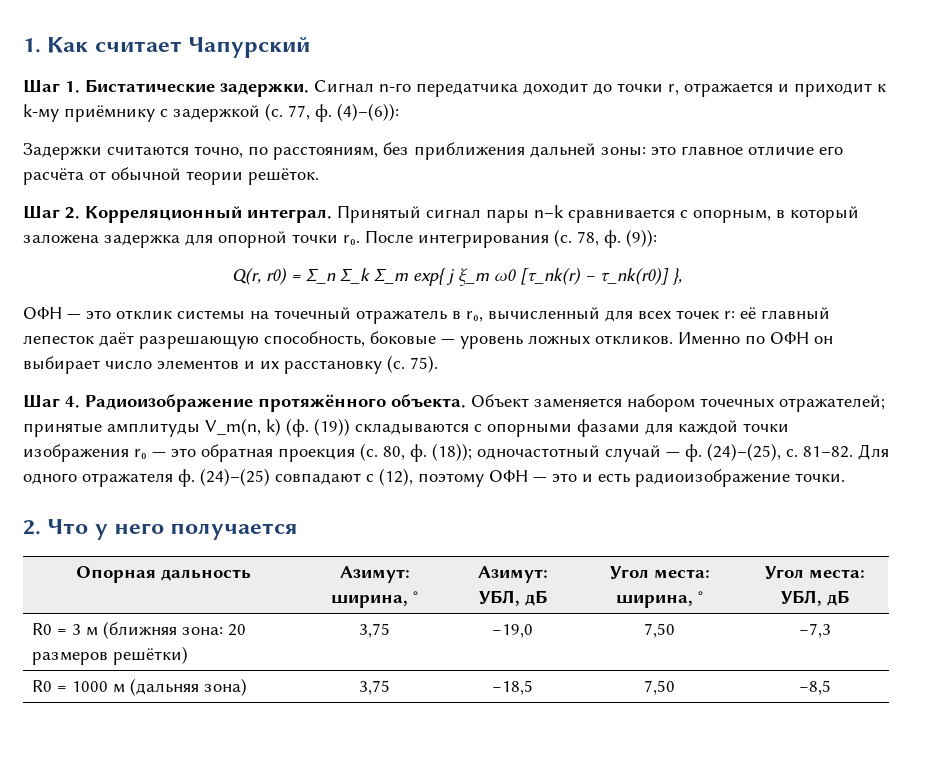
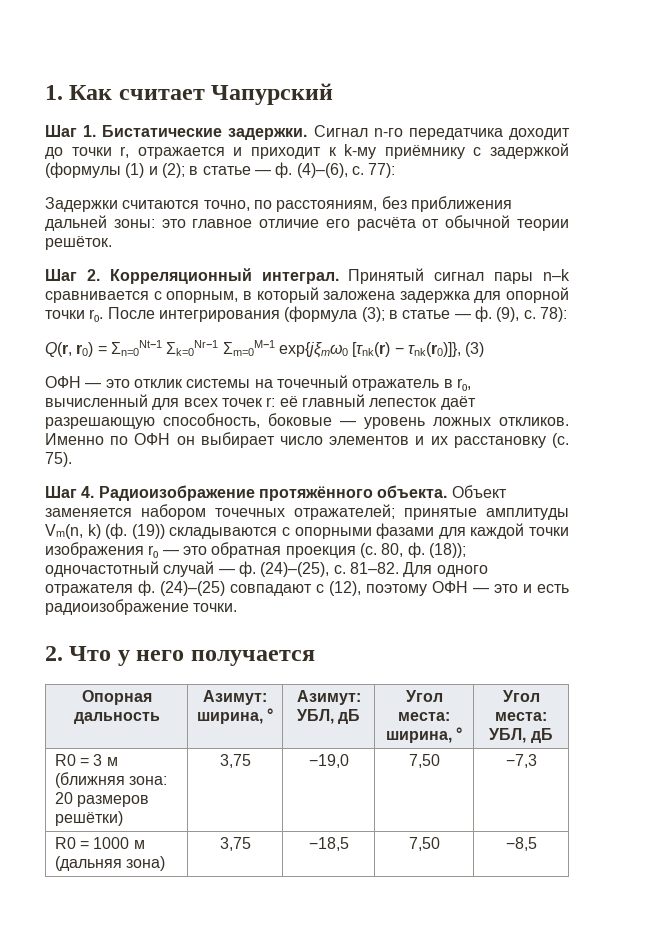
- Сигнал n-го передатчика доходит до точки r, отражается и приходит к k-му приёмнику с задержкой (с. 77, ф. (4)–(6)):
+ Сигнал n-го передатчика доходит до точки r, отражается и приходит к k-му приёмнику с задержкой (формулы (1) и (2); в статье — ф. (4)–(6), с. 77):
- После интегрирования (с. 78, ф. (9)):
- Q(r, r0) = Σ_n Σ_k Σ_m exp{ j ξ_m ω0 [τ_nk(r) − τ_nk(r0)] },
+ После интегрирования (формула (3); в статье — ф. (9), с. 78):
+ Q(r, r0) = Σn=0Nt−1 Σk=0Nr−1 Σm=0M−1 exp{jξmω0 [τnk(r) − τnk(r0)]}, (3)
- Объект заменяется набором точечных отражателей; принятые амплитуды V_m(n, k) (ф.
+ Объект заменяется набором точечных отражателей; принятые амплитуды Vₘ(n, k) (ф.

